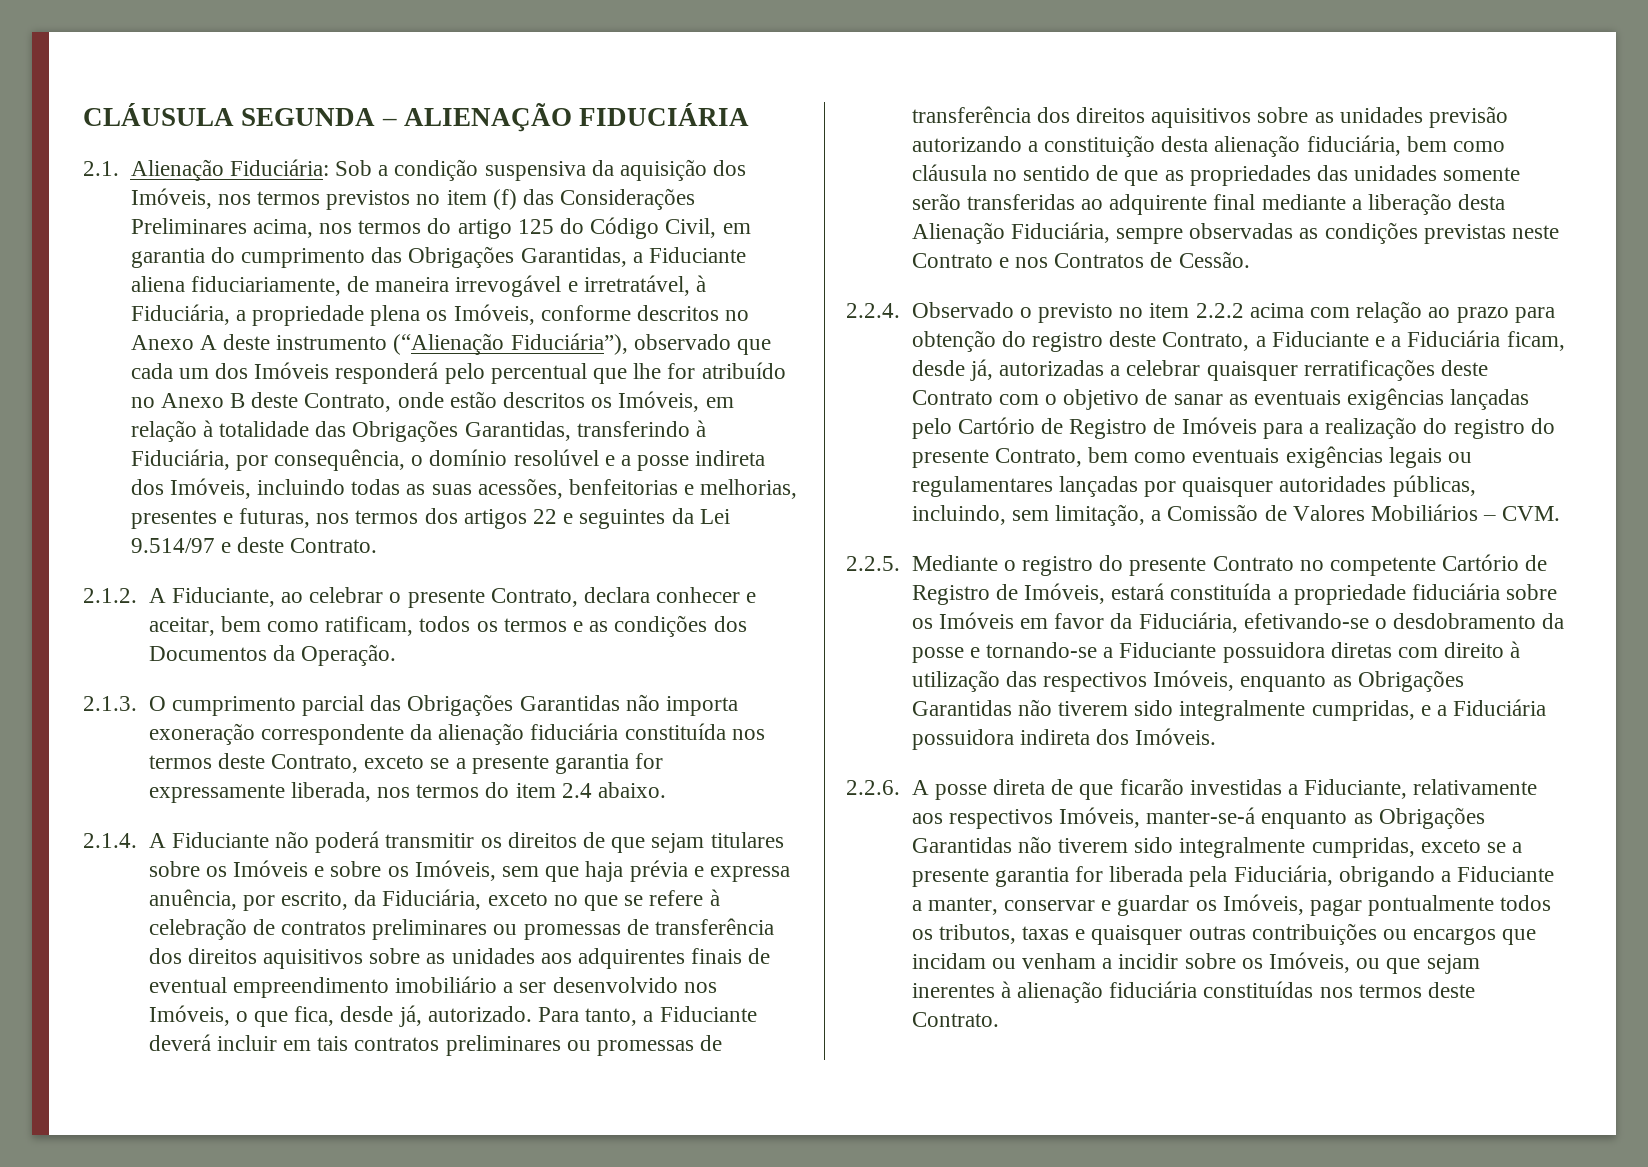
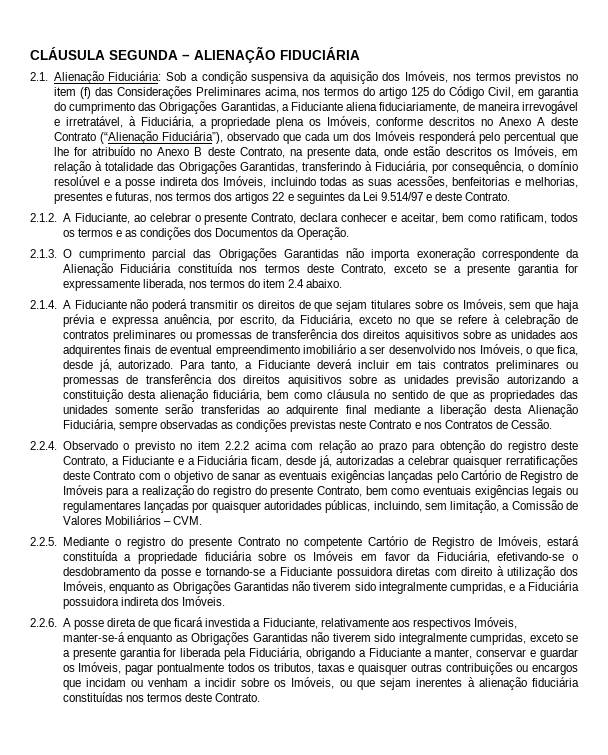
- Sob a condição suspensiva da aquisição dos Imóveis, nos termos previstos no item (f) das Considerações Preliminares acima, nos termos do artigo 125 do Código Civil, em garantia do cumprimento das Obrigações Garantidas, a Fiduciante aliena fiduciariamente, de maneira irrevogável e irretratável, à Fiduciária, a propriedade plena os Imóveis, conforme descritos no Anexo A deste instrumento (“Alienação Fiduciária”), observado que cada um dos Imóveis responderá pelo percentual que lhe for atribuído no Anexo B deste Contrato, onde estão descritos os Imóveis, em relação à totalidade das Obrigações Garantidas, transferindo à Fiduciária, por consequência, o domínio resolúvel e a posse indireta dos Imóveis, incluindo todas as suas acessões, benfeitorias e melhorias, presentes e futuras, nos termos dos artigos 22 e seguintes da Lei 9.514/97 e deste Contrato.
+ Sob a condição suspensiva da aquisição dos Imóveis, nos termos previstos no item (f) das Considerações Preliminares acima, nos termos do artigo 125 do Código Civil, em garantia do cumprimento das Obrigações Garantidas, a Fiduciante aliena fiduciariamente, de maneira irrevogável e irretratável, à Fiduciária, a propriedade plena os Imóveis, conforme descritos no Anexo A deste Contrato (“Alienação Fiduciária”), observado que cada um dos Imóveis responderá pelo percentual que lhe for atribuído no Anexo B deste Contrato, na presente data, onde estão descritos os Imóveis, em relação à totalidade das Obrigações Garantidas, transferindo à Fiduciária, por consequência, o domínio resolúvel e a posse indireta dos Imóveis, incluindo todas as suas acessões, benfeitorias e melhorias, presentes e futuras, nos termos dos artigos 22 e seguintes da Lei 9.514/97 e deste Contrato.
- 2.1.3. O cumprimento parcial das Obrigações Garantidas não importa exoneração correspondente da alienação fiduciária constituída nos termos deste Contrato, exceto se a presente garantia for expressamente liberada, nos termos do item 2.4 abaixo.
+ 2.1.3. O cumprimento parcial das Obrigações Garantidas não importa exoneração correspondente da Alienação Fiduciária constituída nos termos deste Contrato, exceto se a presente garantia for expressamente liberada, nos termos do item 2.4 abaixo.
- 2.1.4. A Fiduciante não poderá transmitir os direitos de que sejam titulares sobre os Imóveis e sobre os Imóveis, sem que haja prévia e expressa anuência, por escrito, da Fiduciária, exceto no que se refere à celebração de contratos preliminares ou promessas de transferência dos direitos aquisitivos sobre as unidades aos adquirentes finais de eventual empreendimento imobiliário a ser desenvolvido nos Imóveis, o que fica, desde já, autorizado.
+ 2.1.4. A Fiduciante não poderá transmitir os direitos de que sejam titulares sobre os Imóveis, sem que haja prévia e expressa anuência, por escrito, da Fiduciária, exceto no que se refere à celebração de contratos preliminares ou promessas de transferência dos direitos aquisitivos sobre as unidades aos adquirentes finais de eventual empreendimento imobiliário a ser desenvolvido nos Imóveis, o que fica, desde já, autorizado.
- 2.2.5. Mediante o registro do presente Contrato no competente Cartório de Registro de Imóveis, estará constituída a propriedade fiduciária sobre os Imóveis em favor da Fiduciária, efetivando-se o desdobramento da posse e tornando-se a Fiduciante possuidora diretas com direito à utilização das respectivos Imóveis, enquanto as Obrigações Garantidas não tiverem sido integralmente cumpridas, e a Fiduciária possuidora indireta dos Imóveis.
+ 2.2.5. Mediante o registro do presente Contrato no competente Cartório de Registro de Imóveis, estará constituída a propriedade fiduciária sobre os Imóveis em favor da Fiduciária, efetivando-se o desdobramento da posse e tornando-se a Fiduciante possuidora diretas com direito à utilização dos Imóveis, enquanto as Obrigações Garantidas não tiverem sido integralmente cumpridas, e a Fiduciária possuidora indireta dos Imóveis.
- 2.2.6. A posse direta de que ficarão investidas a Fiduciante, relativamente aos respectivos Imóveis, manter-se-á enquanto as Obrigações Garantidas não tiverem sido integralmente cumpridas, exceto se a presente garantia for liberada pela Fiduciária, obrigando a Fiduciante a manter, conservar e guardar os Imóveis, pagar pontualmente todos os tributos, taxas e quaisquer outras contribuições ou encargos que incidam ou venham a incidir sobre os Imóveis, ou que sejam inerentes à alienação fiduciária constituídas nos termos deste Contrato.
+ 2.2.6. A posse direta de que ficará investida a Fiduciante, relativamente aos respectivos Imóveis, manter-se-á enquanto as Obrigações Garantidas não tiverem sido integralmente cumpridas, exceto se a presente garantia for liberada pela Fiduciária, obrigando a Fiduciante a manter, conservar e guardar os Imóveis, pagar pontualmente todos os tributos, taxas e quaisquer outras contribuições ou encargos que incidam ou venham a incidir sobre os Imóveis, ou que sejam inerentes à alienação fiduciária constituídas nos termos deste Contrato.

